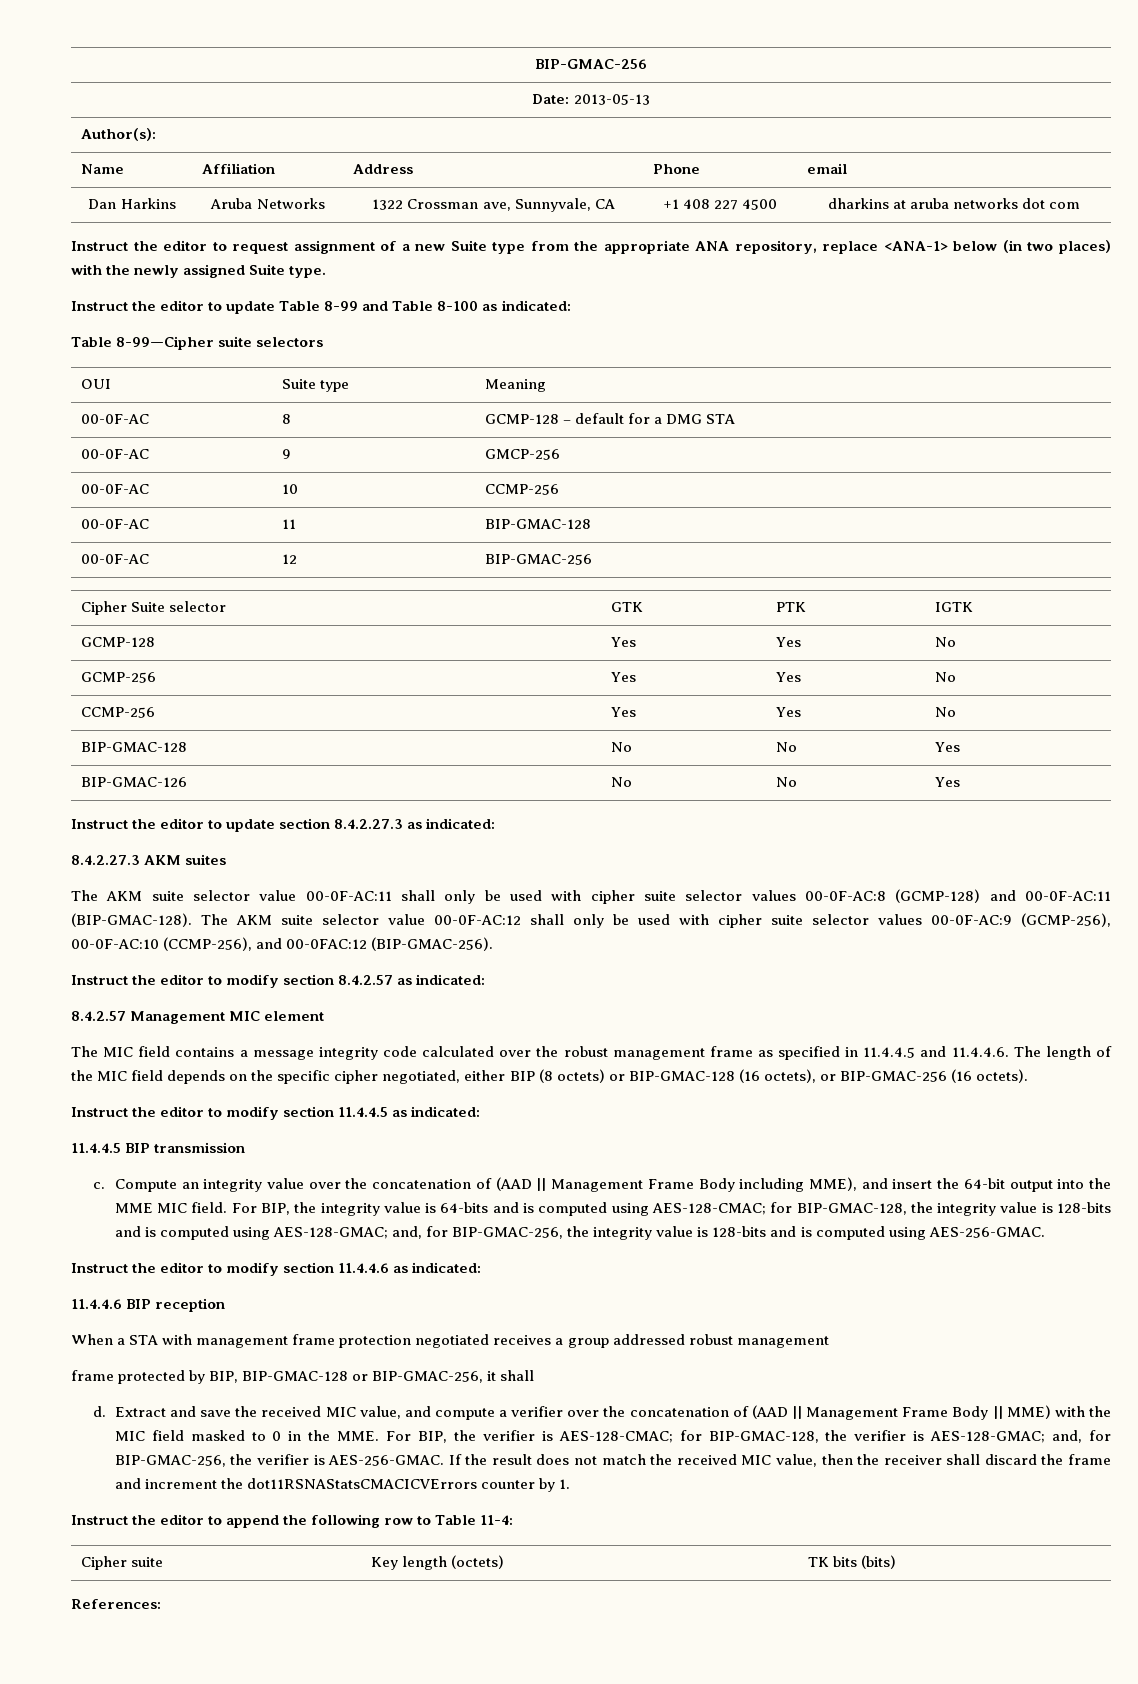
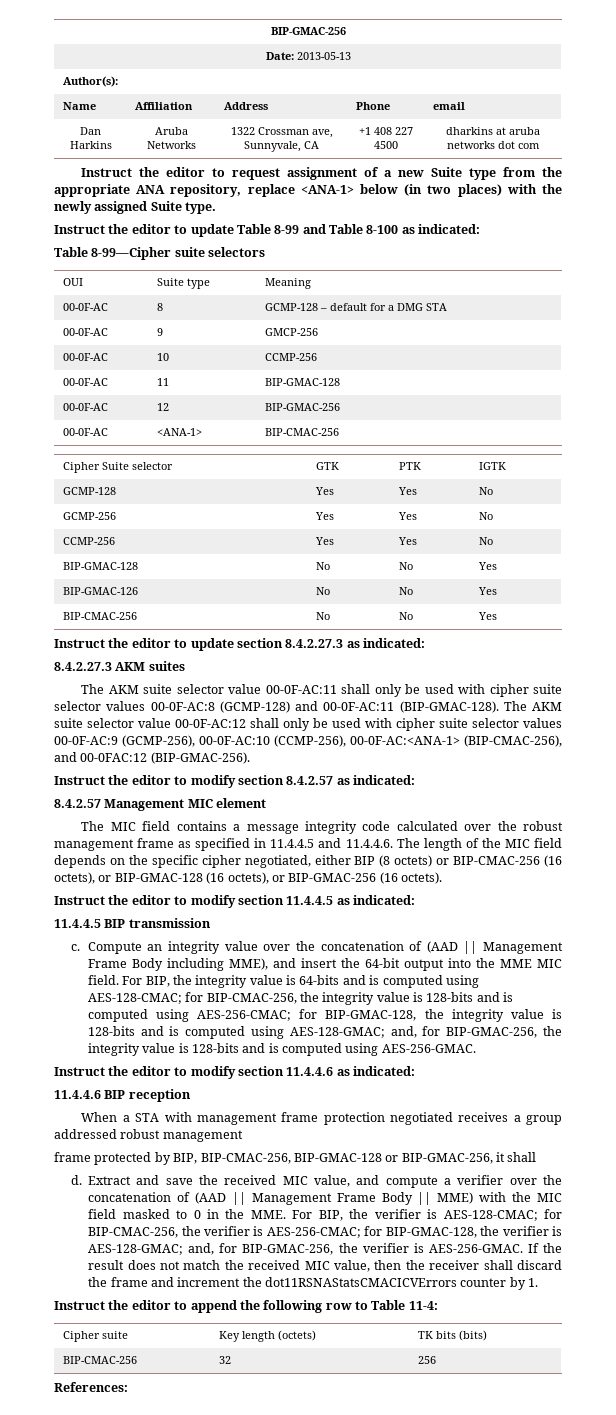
+ 00-0F-AC | <ANA-1> | BIP-CMAC-256
+ BIP-CMAC-256 | No | No | Yes
- The AKM suite selector value 00-0F-AC:12 shall only be used with cipher suite selector values 00-0F-AC:9 (GCMP-256), 00-0F-AC:10 (CCMP-256), and 00-0FAC:12 (BIP-GMAC-256).
+ The AKM suite selector value 00-0F-AC:12 shall only be used with cipher suite selector values 00-0F-AC:9 (GCMP-256), 00-0F-AC:10 (CCMP-256), 00-0F-AC:<ANA-1> (BIP-CMAC-256), and 00-0FAC:12 (BIP-GMAC-256).
- The MIC field contains a message integrity code calculated over the robust management frame as specified in 11.4.4.5 and 11.4.4.6. The length of the MIC field depends on the specific cipher negotiated, either BIP (8 octets) or BIP-GMAC-128 (16 octets), or BIP-GMAC-256 (16 octets).
+ The MIC field contains a message integrity code calculated over the robust management frame as specified in 11.4.4.5 and 11.4.4.6. The length of the MIC field depends on the specific cipher negotiated, either BIP (8 octets) or BIP-CMAC-256 (16 octets), or BIP-GMAC-128 (16 octets), or BIP-GMAC-256 (16 octets).
- For BIP, the integrity value is 64-bits and is computed using AES-128-CMAC; for BIP-GMAC-128, the integrity value is 128-bits and is computed using AES-128-GMAC; and, for BIP-GMAC-256, the integrity value is 128-bits and is computed using AES-256-GMAC.
+ For BIP, the integrity value is 64-bits and is computed using AES-128-CMAC; for BIP-CMAC-256, the integrity value is 128-bits and is computed using AES-256-CMAC; for BIP-GMAC-128, the integrity value is 128-bits and is computed using AES-128-GMAC; and, for BIP-GMAC-256, the integrity value is 128-bits and is computed using AES-256-GMAC.
- frame protected by BIP, BIP-GMAC-128 or BIP-GMAC-256, it shall
+ frame protected by BIP, BIP-CMAC-256, BIP-GMAC-128 or BIP-GMAC-256, it shall
- Extract and save the received MIC value, and compute a verifier over the concatenation of (AAD || Management Frame Body || MME) with the MIC field masked to 0 in the MME. For BIP, the verifier is AES-128-CMAC; for BIP-GMAC-128, the verifier is AES-128-GMAC; and, for BIP-GMAC-256, the verifier is AES-256-GMAC.
+ Extract and save the received MIC value, and compute a verifier over the concatenation of (AAD || Management Frame Body || MME) with the MIC field masked to 0 in the MME. For BIP, the verifier is AES-128-CMAC; for BIP-CMAC-256, the verifier is AES-256-CMAC; for BIP-GMAC-128, the verifier is AES-128-GMAC; and, for BIP-GMAC-256, the verifier is AES-256-GMAC.
+ BIP-CMAC-256 | 32 | 256

